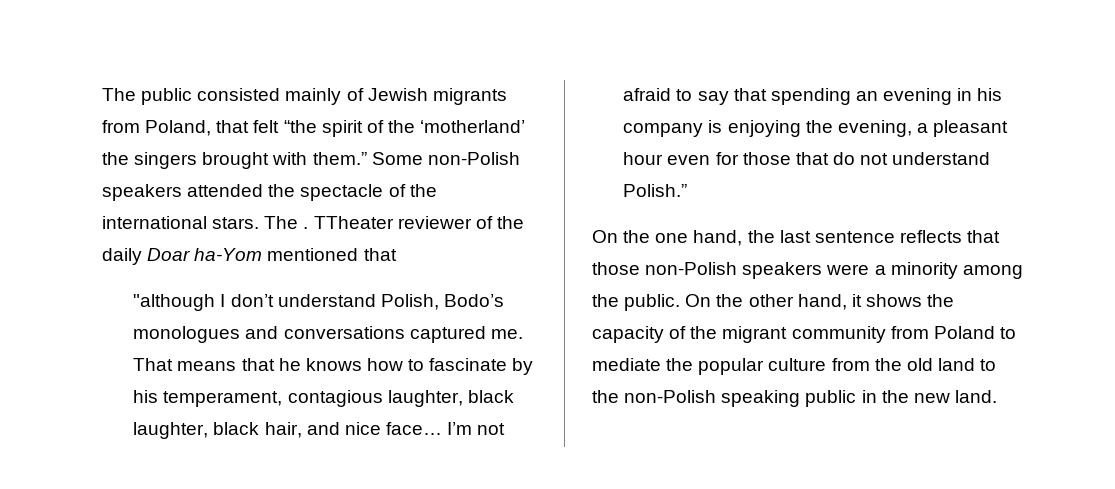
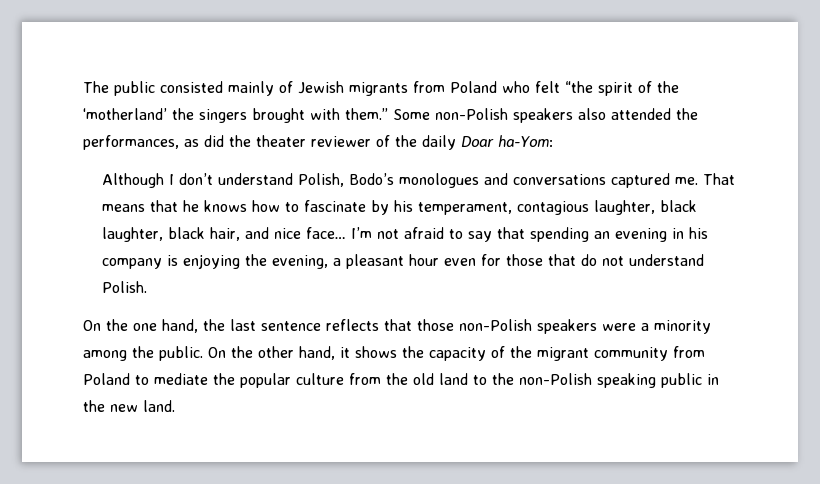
- The public consisted mainly of Jewish migrants from Poland, that felt “the spirit of the ‘motherland’ the singers brought with them.”
+ The public consisted mainly of Jewish migrants from Poland who felt “the spirit of the ‘motherland’ the singers brought with them.”
- Some non-Polish speakers attended the spectacle of the international stars. The . TTheater reviewer of the daily Doar ha-Yom mentioned that
- "although I don’t understand Polish, Bodo’s monologues and conversations captured me.
+ Some non-Polish speakers also attended the performances, as did the theater reviewer of the daily Doar ha-Yom:
+ Although I don’t understand Polish, Bodo’s monologues and conversations captured me.
- I’m not afraid to say that spending an evening in his company is enjoying the evening, a pleasant hour even for those that do not understand Polish.”
+ I’m not afraid to say that spending an evening in his company is enjoying the evening, a pleasant hour even for those that do not understand Polish.

